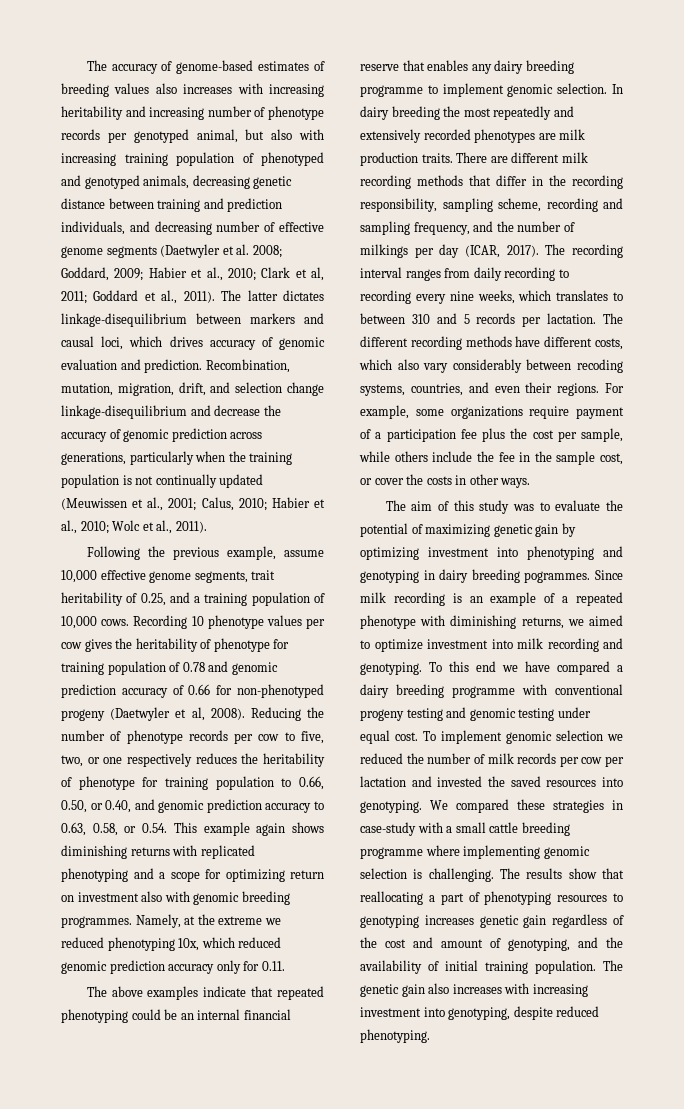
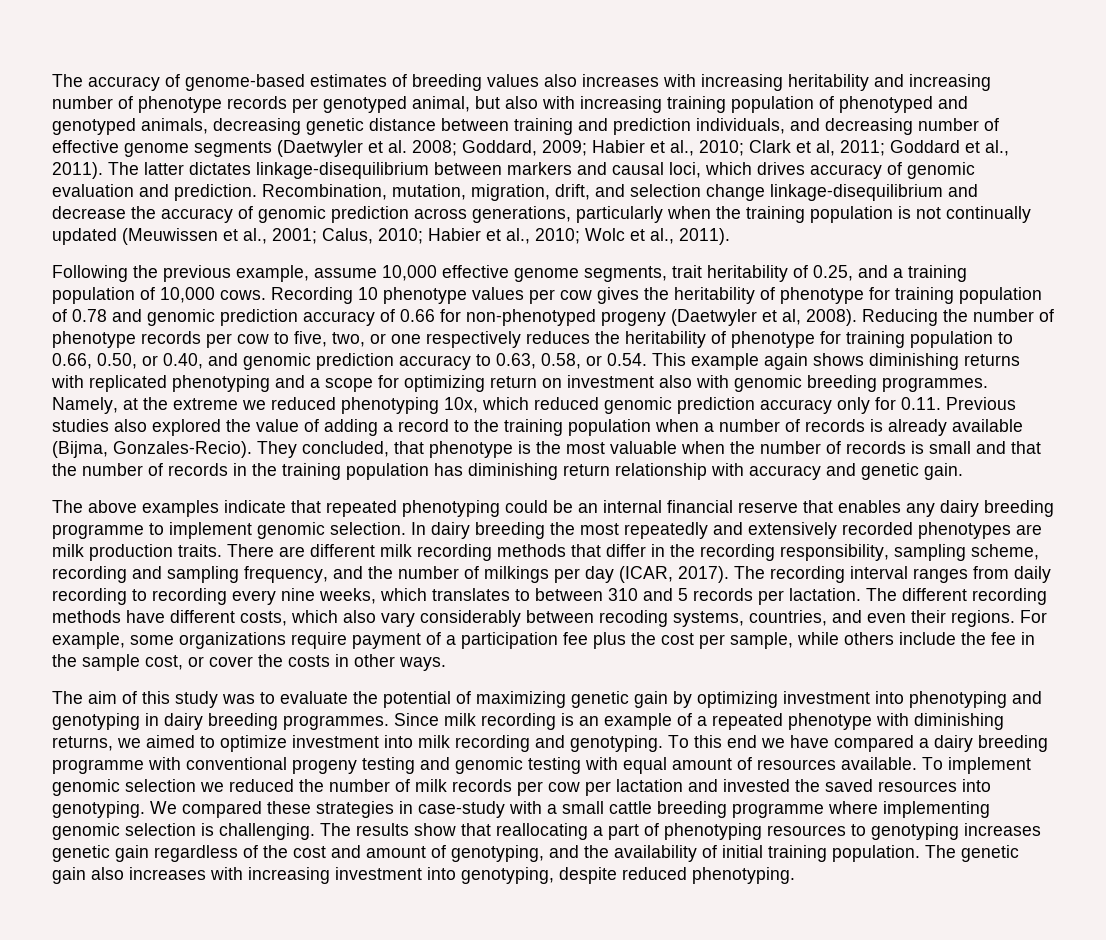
- Namely, at the extreme we reduced phenotyping 10x, which reduced genomic prediction accuracy only for 0.11.
+ Namely, at the extreme we reduced phenotyping 10x, which reduced genomic prediction accuracy only for 0.11. Previous studies also explored the value of adding a record to the training population when a number of records is already available (Bijma, Gonzales-Recio). They concluded, that phenotype is the most valuable when the number of records is small and that the number of records in the training population has diminishing return relationship with accuracy and genetic gain.
- The aim of this study was to evaluate the potential of maximizing genetic gain by optimizing investment into phenotyping and genotyping in dairy breeding pogrammes.
+ The aim of this study was to evaluate the potential of maximizing genetic gain by optimizing investment into phenotyping and genotyping in dairy breeding programmes.
- To this end we have compared a dairy breeding programme with conventional progeny testing and genomic testing under equal cost.
+ To this end we have compared a dairy breeding programme with conventional progeny testing and genomic testing with equal amount of resources available.

